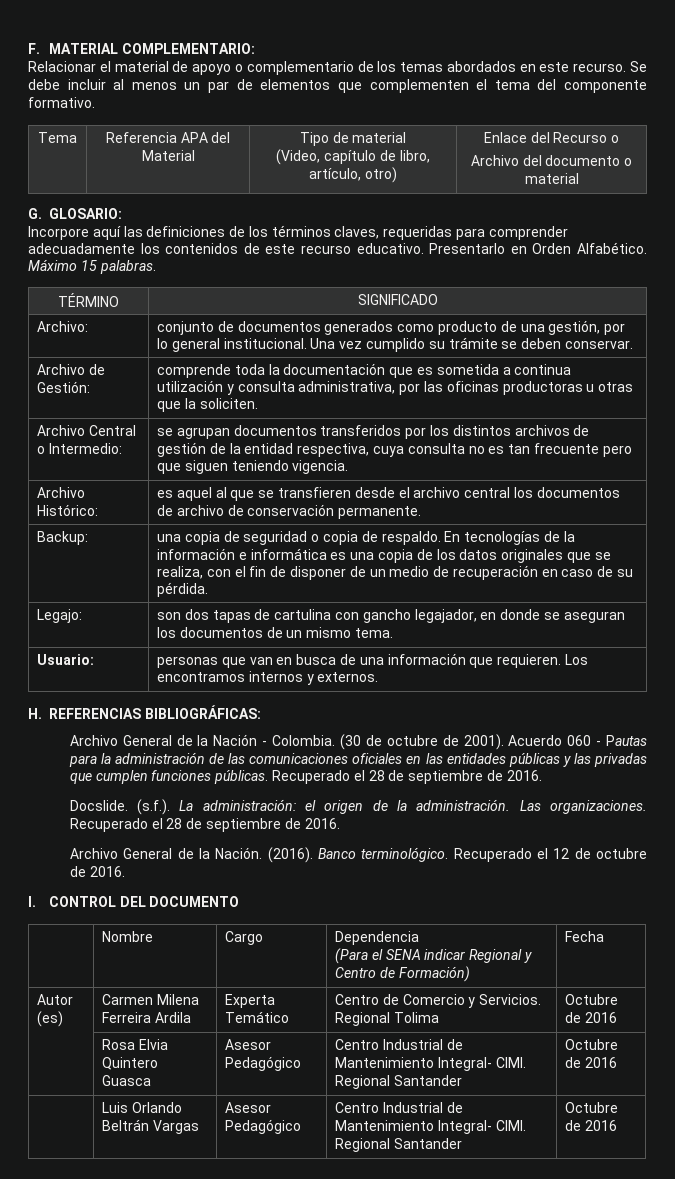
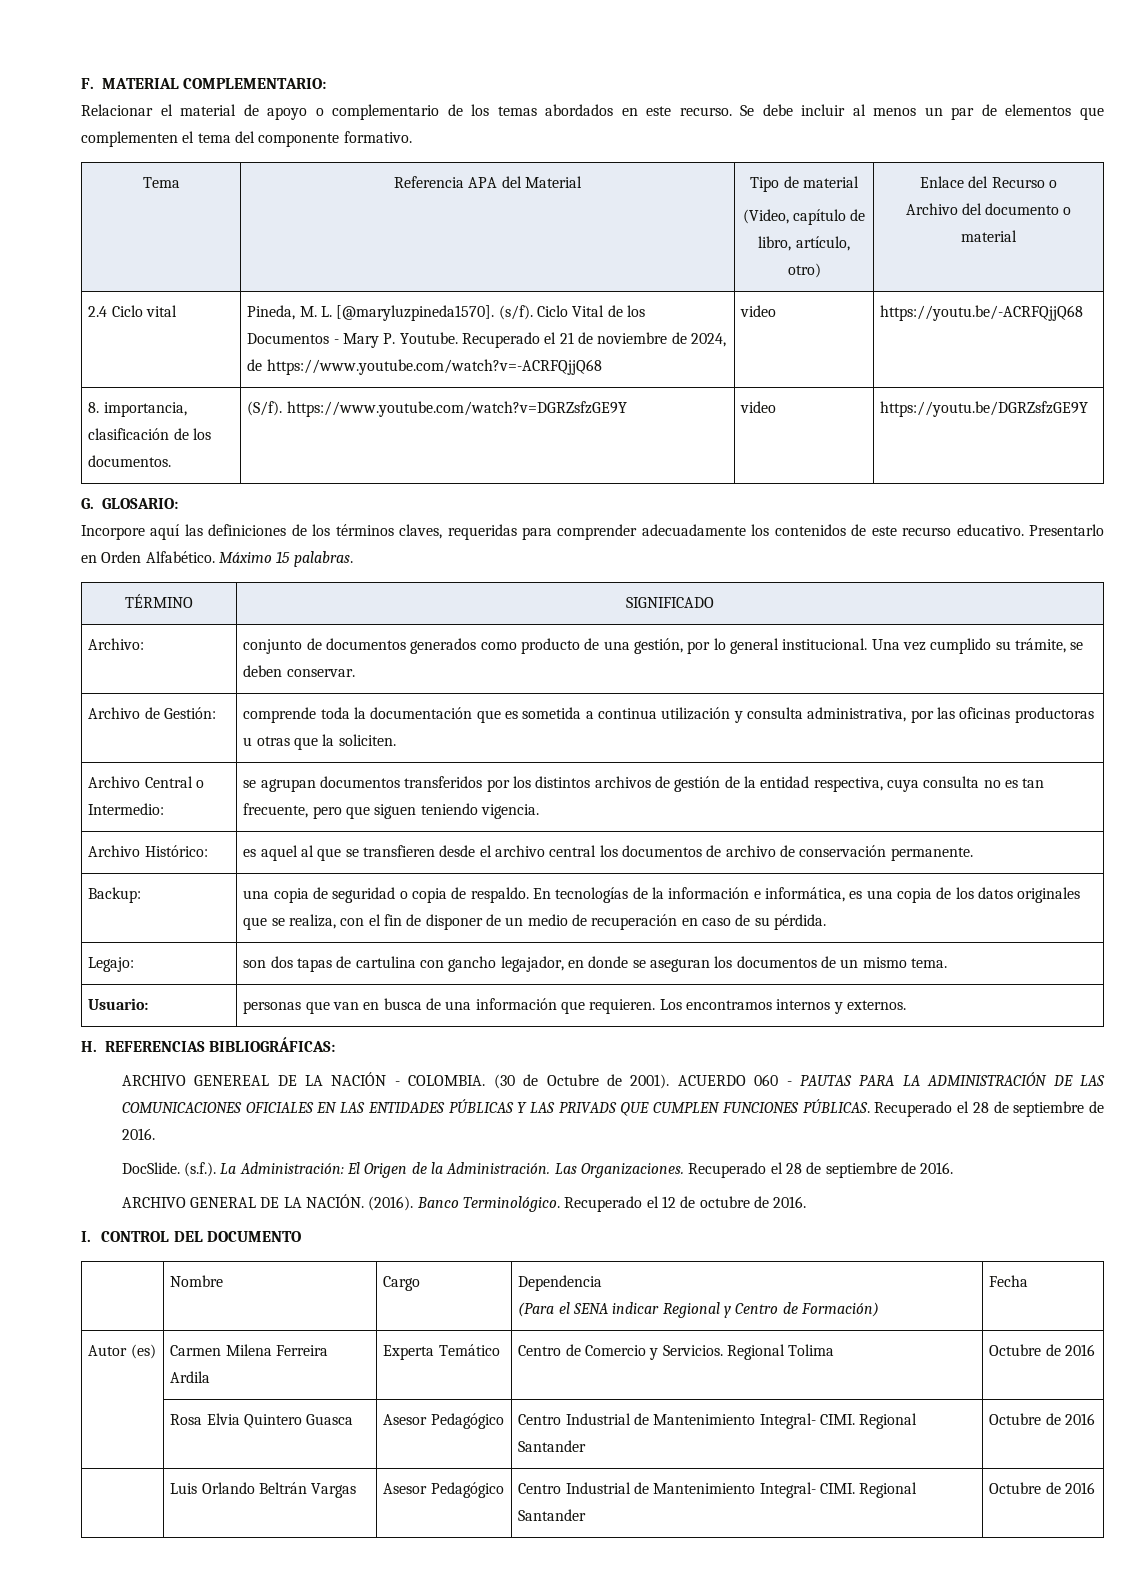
+ 2.4 Ciclo vital | Pineda, M. L. [@maryluzpineda1570]. (s/f). Ciclo Vital de los Documentos - Mary P. Youtube. Recuperado el 21 de noviembre de 2024, de https://www.youtube.com/watch?v=-ACRFQjjQ68 | video | https://youtu.be/-ACRFQjjQ68
+ 8. importancia, clasificación de los documentos. | (S/f). https://www.youtube.com/watch?v=DGRZsfzGE9Y | video | https://youtu.be/DGRZsfzGE9Y
- Archivo: | conjunto de documentos generados como producto de una gestión, por lo general institucional. Una vez cumplido su trámite se deben conservar.
+ Archivo: | conjunto de documentos generados como producto de una gestión, por lo general institucional. Una vez cumplido su trámite, se deben conservar.
- Archivo Central o Intermedio: | se agrupan documentos transferidos por los distintos archivos de gestión de la entidad respectiva, cuya consulta no es tan frecuente pero que siguen teniendo vigencia.
+ Archivo Central o Intermedio: | se agrupan documentos transferidos por los distintos archivos de gestión de la entidad respectiva, cuya consulta no es tan frecuente, pero que siguen teniendo vigencia.
- En tecnologías de la información e informática es una copia de los datos originales que se realiza, con el fin de disponer de un medio de recuperación en caso de su pérdida.
+ En tecnologías de la información e informática, es una copia de los datos originales que se realiza, con el fin de disponer de un medio de recuperación en caso de su pérdida.
- Archivo General de la Nación - Colombia.
+ ARCHIVO GENEREAL DE LA NACIÓN - COLOMBIA.
- (30 de octubre de 2001).
+ (30 de Octubre de 2001).
- Acuerdo 060 - Pautas para la administración de las comunicaciones oficiales en las entidades públicas y las privadas que cumplen funciones públicas. Recuperado el 28 de septiembre de 2016.
- Docslide.
+ ACUERDO 060 - PAUTAS PARA LA ADMINISTRACIÓN DE LAS COMUNICACIONES OFICIALES EN LAS ENTIDADES PÚBLICAS Y LAS PRIVADS QUE CUMPLEN FUNCIONES PÚBLICAS. Recuperado el 28 de septiembre de 2016.
+ DocSlide.
- (s.f.). La administración: el origen de la administración. Las organizaciones. Recuperado el 28 de septiembre de 2016.
- Archivo General de la Nación.
+ (s.f.). La Administración: El Origen de la Administración. Las Organizaciones. Recuperado el 28 de septiembre de 2016.
+ ARCHIVO GENERAL DE LA NACIÓN.
- Banco terminológico.
+ Banco Terminológico.

